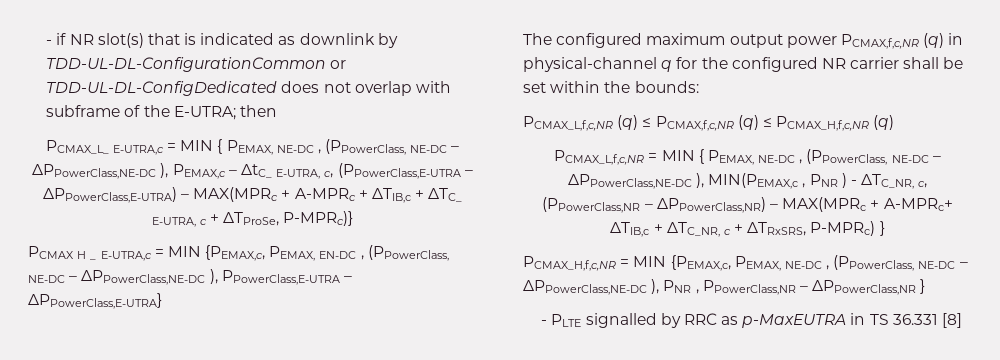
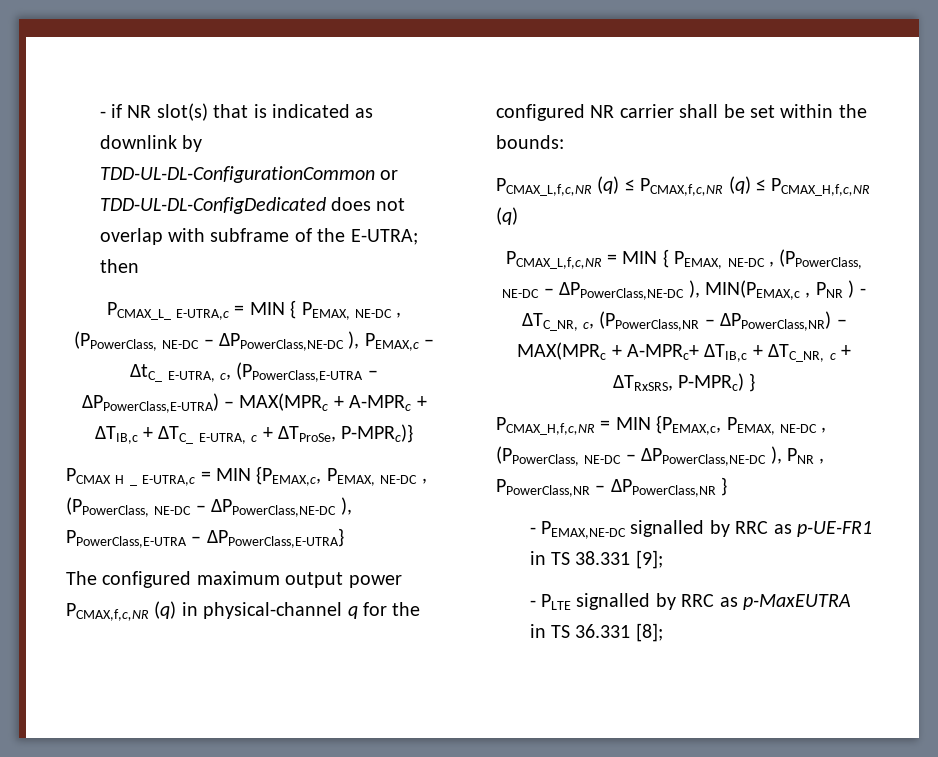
- PCMAX H _ E-UTRA,c = MIN {PEMAX,c, PEMAX, EN-DC , (PPowerClass, NE-DC – ΔPPowerClass,NE-DC ), PPowerClass,E-UTRA – ΔPPowerClass,E-UTRA}
+ PCMAX H _ E-UTRA,c = MIN {PEMAX,c, PEMAX, NE-DC , (PPowerClass, NE-DC – ΔPPowerClass,NE-DC ), PPowerClass,E-UTRA – ΔPPowerClass,E-UTRA}
+ - PEMAX,NE-DC signalled by RRC as p-UE-FR1 in TS 38.331 [9];
- - PLTE signalled by RRC as p-MaxEUTRA in TS 36.331 [8]
+ - PLTE signalled by RRC as p-MaxEUTRA in TS 36.331 [8];

